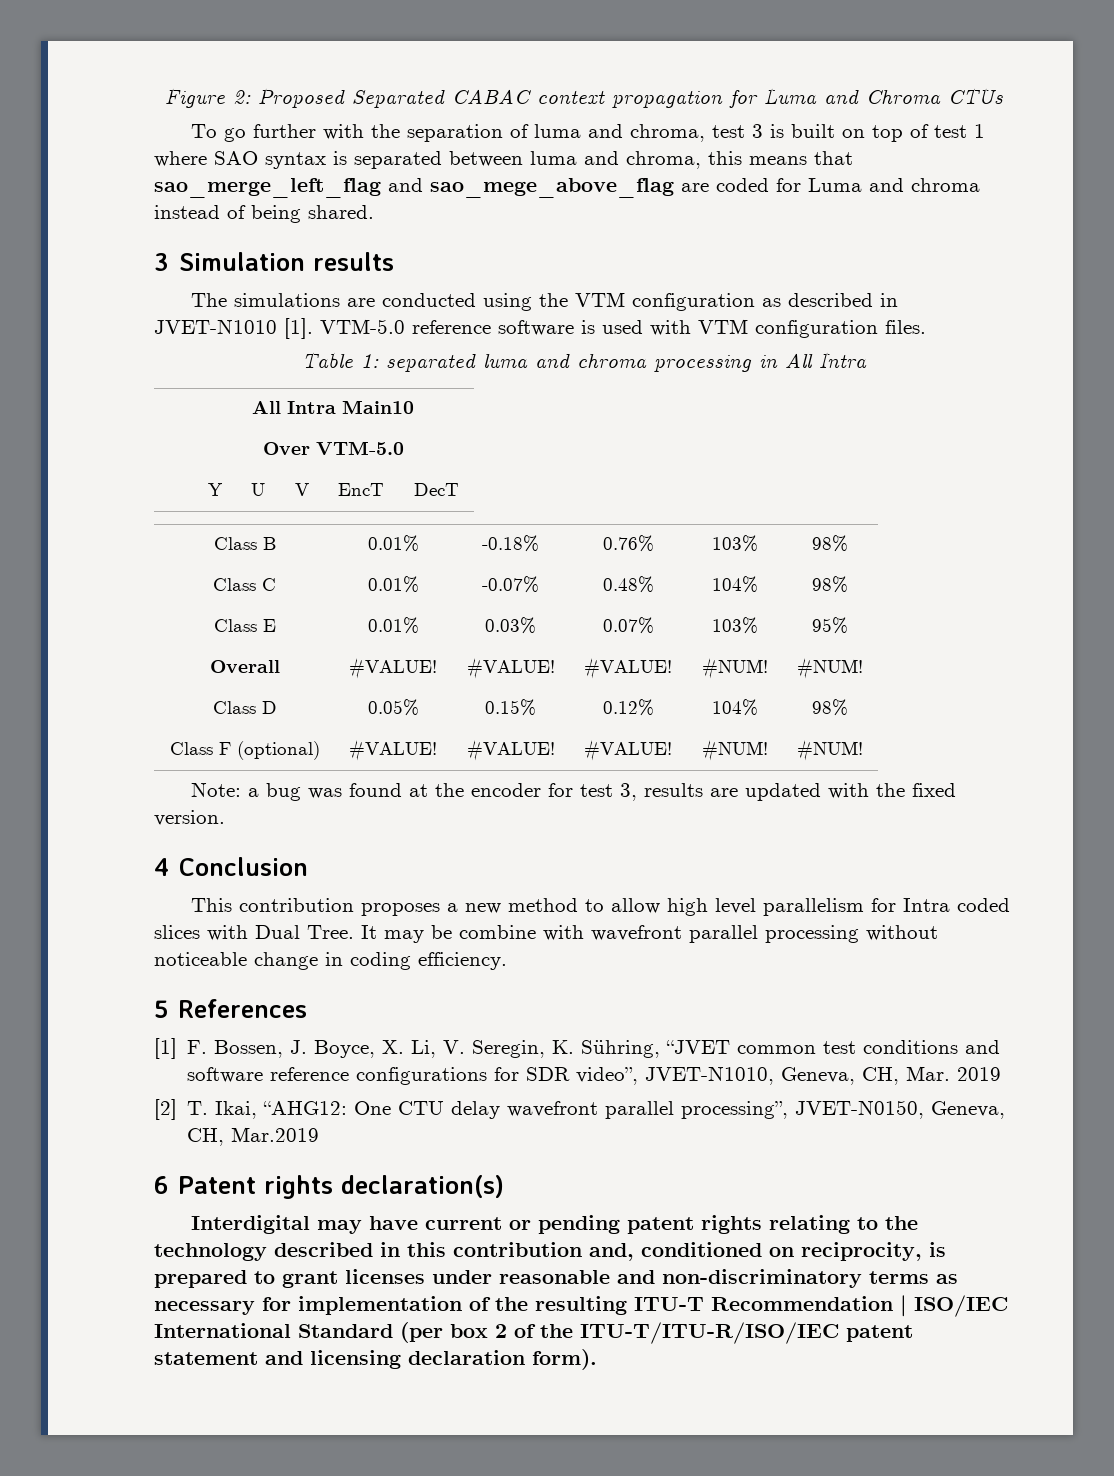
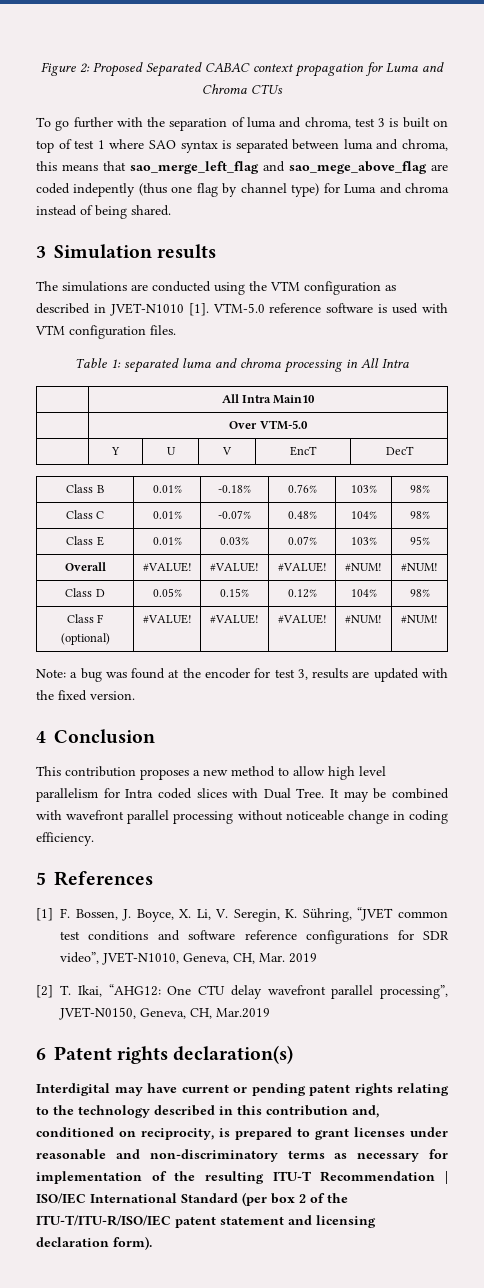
- To go further with the separation of luma and chroma, test 3 is built on top of test 1 where SAO syntax is separated between luma and chroma, this means that sao_merge_left_flag and sao_mege_above_flag are coded for Luma and chroma instead of being shared.
+ To go further with the separation of luma and chroma, test 3 is built on top of test 1 where SAO syntax is separated between luma and chroma, this means that sao_merge_left_flag and sao_mege_above_flag are coded indepently (thus one flag by channel type) for Luma and chroma instead of being shared.
- It may be combine with wavefront parallel processing without noticeable change in coding efficiency.
+ It may be combined with wavefront parallel processing without noticeable change in coding efficiency.

